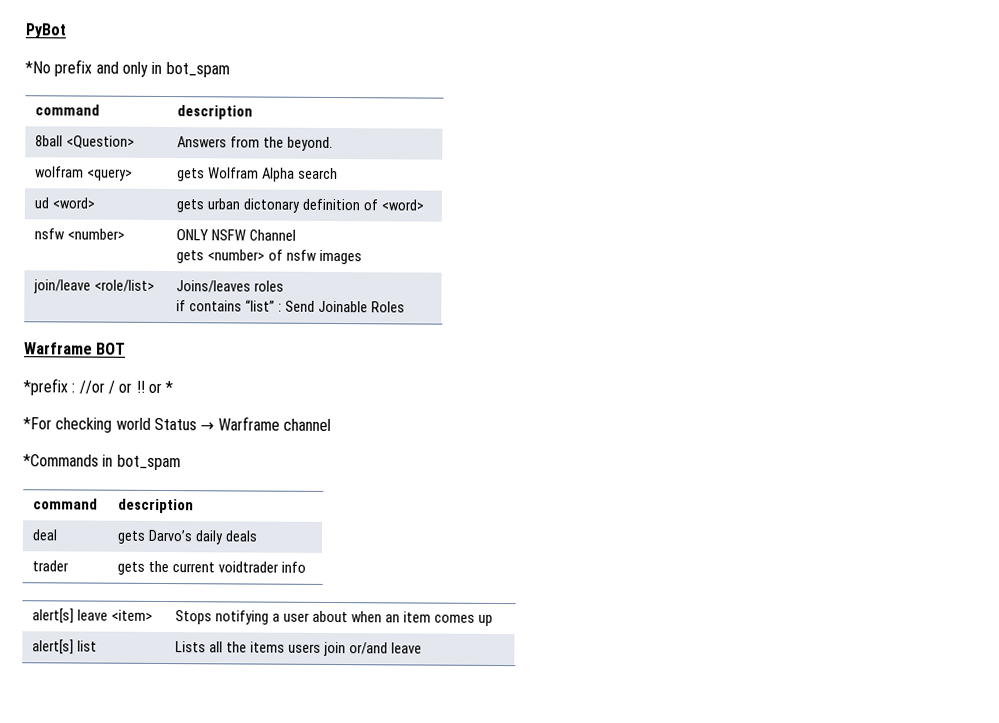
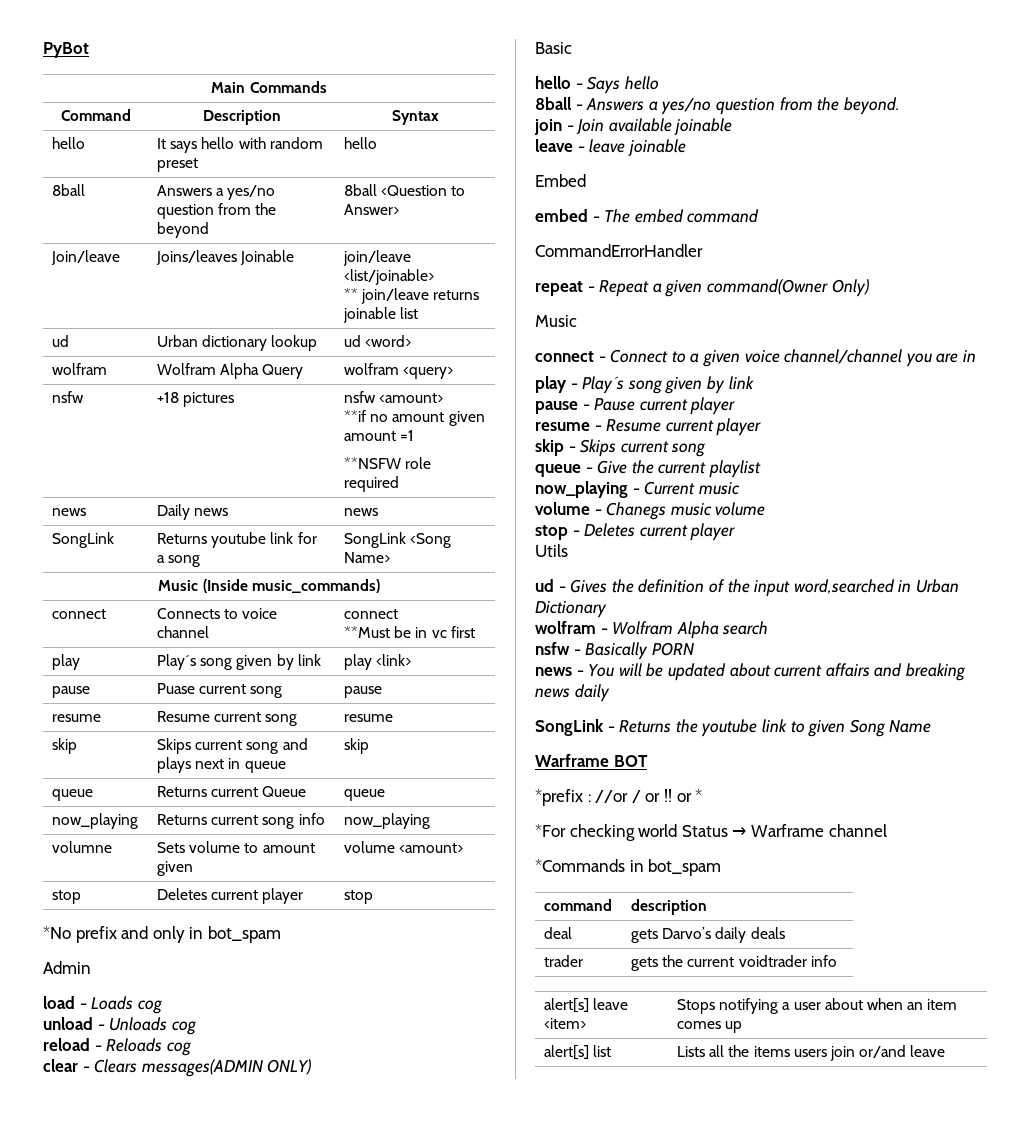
+ Main Commands
+ Command | Description | Syntax
+ hello | It says hello with random preset | hello
+ 8ball | Answers a yes/no question from the beyond | 8ball <Question to Answer>
+ Join/leave | Joins/leaves Joinable | join/leave <list/joinable>
+ ** join/leave returns joinable list
+ ud | Urban dictionary lookup | ud <word>
+ wolfram | Wolfram Alpha Query | wolfram <query>
+ nsfw | +18 pictures | nsfw <amount>
+ **if no amount given amount =1
+ **NSFW role required
+ news | Daily news | news
+ SongLink | Returns youtube link for a song | SongLink <Song Name>
+ Music (Inside music_commands)
+ connect | Connects to voice channel | connect
+ **Must be in vc first
+ play | Play´s song given by link | play <link>
+ pause | Puase current song | pause
+ resume | Resume current song | resume
+ skip | Skips current song and plays next in queue | skip
+ queue | Returns current Queue | queue
+ now_playing | Returns current song info | now_playing
+ volumne | Sets volume to amount given | volume <amount>
+ stop | Deletes current player | stop
  *No prefix and only in bot_spam
- command | description
- 8ball <Question> | Answers from the beyond.
- wolfram <query> | gets Wolfram Alpha search
- ud <word> | gets urban dictonary definition of <word>
- nsfw <number> | ONLY NSFW Channel
- gets <number> of nsfw images
- join/leave <role/list> | Joins/leaves roles
- if contains “list” : Send Joinable Roles
+ Admin
+ load - Loads cog
+ unload - Unloads cog
+ reload - Reloads cog
+ clear - Clears messages(ADMIN ONLY)
+ Basic
+ hello - Says hello
+ 8ball - Answers a yes/no question from the beyond.
+ join - Join available joinable
+ leave - leave joinable
+ Embed
+ embed - The embed command
+ CommandErrorHandler
+ repeat - Repeat a given command(Owner Only)
+ Music
+ connect - Connect to a given voice channel/channel you are in
+ play - Play´s song given by link
+ pause - Pause current player
+ resume - Resume current player
+ skip - Skips current song
+ queue - Give the current playlist
+ now_playing - Current music
+ volume - Chanegs music volume
+ stop - Deletes current player
+ Utils
+ ud - Gives the definition of the input word,searched in Urban Dictionary
+ wolfram - Wolfram Alpha search
+ nsfw - Basically PORN
+ news - You will be updated about current affairs and breaking news daily
+ SongLink - Returns the youtube link to given Song Name

